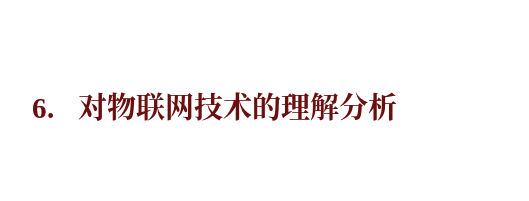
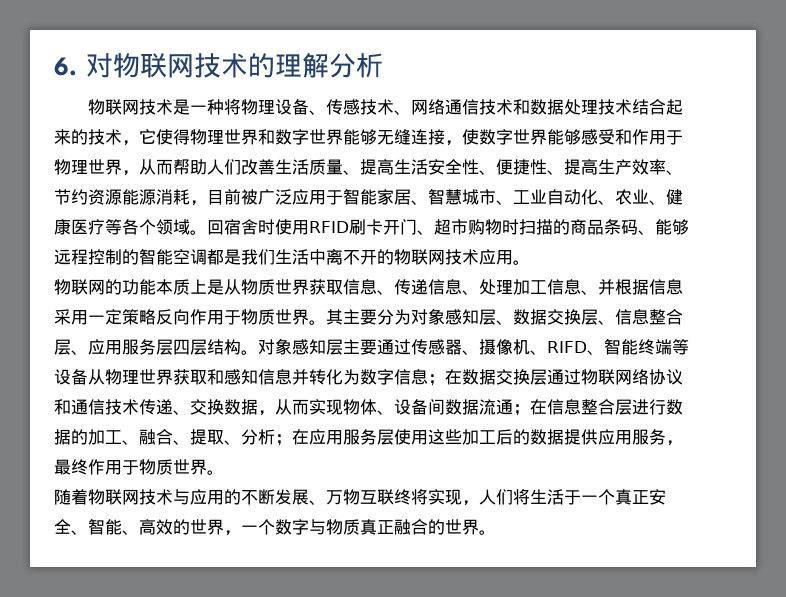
+ 物联网技术是一种将物理设备、传感技术、网络通信技术和数据处理技术结合起来的技术，它使得物理世界和数字世界能够无缝连接，使数字世界能够感受和作用于物理世界，从而帮助人们改善生活质量、提高生活安全性、便捷性、提高生产效率、节约资源能源消耗，目前被广泛应用于智能家居、智慧城市、工业自动化、农业、健康医疗等各个领域。回宿舍时使用RFID刷卡开门、超市购物时扫描的商品条码、能够远程控制的智能空调都是我们生活中离不开的物联网技术应用。
+ 物联网的功能本质上是从物质世界获取信息、传递信息、处理加工信息、并根据信息采用一定策略反向作用于物质世界。其主要分为对象感知层、数据交换层、信息整合层、应用服务层四层结构。对象感知层主要通过传感器、摄像机、RIFD、智能终端等设备从物理世界获取和感知信息并转化为数字信息；在数据交换层通过物联网络协议和通信技术传递、交换数据，从而实现物体、设备间数据流通；在信息整合层进行数据的加工、融合、提取、分析；在应用服务层使用这些加工后的数据提供应用服务，最终作用于物质世界。
+ 随着物联网技术与应用的不断发展、万物互联终将实现，人们将生活于一个真正安全、智能、高效的世界，一个数字与物质真正融合的世界。

